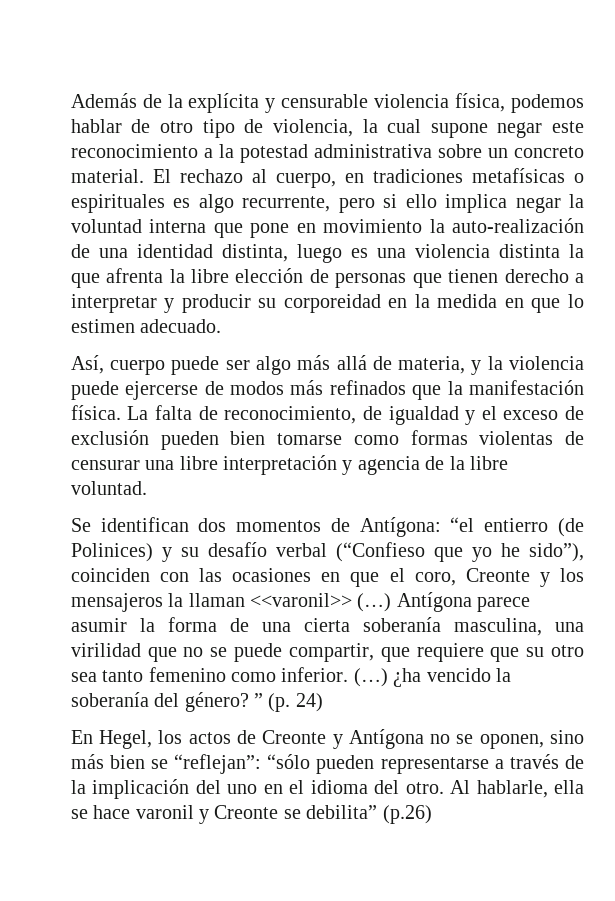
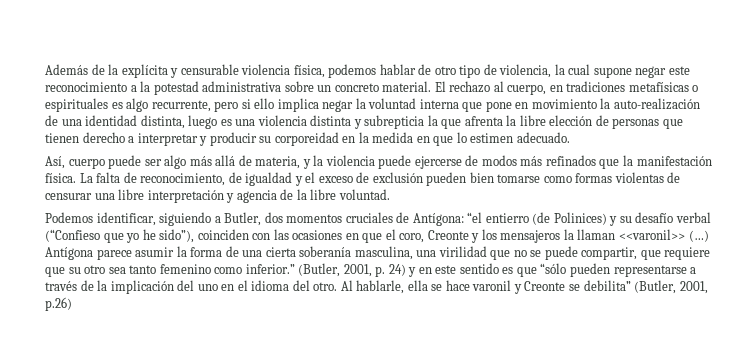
- El rechazo al cuerpo, en tradiciones metafísicas o espirituales es algo recurrente, pero si ello implica negar la voluntad interna que pone en movimiento la auto-realización de una identidad distinta, luego es una violencia distinta la que afrenta la libre elección de personas que tienen derecho a interpretar y producir su corporeidad en la medida en que lo estimen adecuado.
+ El rechazo al cuerpo, en tradiciones metafísicas o espirituales es algo recurrente, pero si ello implica negar la voluntad interna que pone en movimiento la auto-realización de una identidad distinta, luego es una violencia distinta y subrepticia la que afrenta la libre elección de personas que tienen derecho a interpretar y producir su corporeidad en la medida en que lo estimen adecuado.
- Se identifican dos momentos de Antígona: “el entierro (de Polinices) y su desafío verbal (“Confieso que yo he sido”), coinciden con las ocasiones en que el coro, Creonte y los mensajeros la llaman <<varonil>> (…)
+ Podemos identificar, siguiendo a Butler, dos momentos cruciales de Antígona: “el entierro (de Polinices) y su desafío verbal (“Confieso que yo he sido”), coinciden con las ocasiones en que el coro, Creonte y los mensajeros la llaman <<varonil>> (…)
- Antígona parece asumir la forma de una cierta soberanía masculina, una virilidad que no se puede compartir, que requiere que su otro sea tanto femenino como inferior. (…) ¿ha vencido la soberanía del género? ” (p. 24)
- En Hegel, los actos de Creonte y Antígona no se oponen, sino más bien se “reflejan”: “sólo pueden representarse a través de la implicación del uno en el idioma del otro.
+ Antígona parece asumir la forma de una cierta soberanía masculina, una virilidad que no se puede compartir, que requiere que su otro sea tanto femenino como inferior.” (Butler, 2001, p. 24) y en este sentido es que “sólo pueden representarse a través de la implicación del uno en el idioma del otro.
- Al hablarle, ella se hace varonil y Creonte se debilita” (p.26)
+ Al hablarle, ella se hace varonil y Creonte se debilita” (Butler, 2001, p.26)

